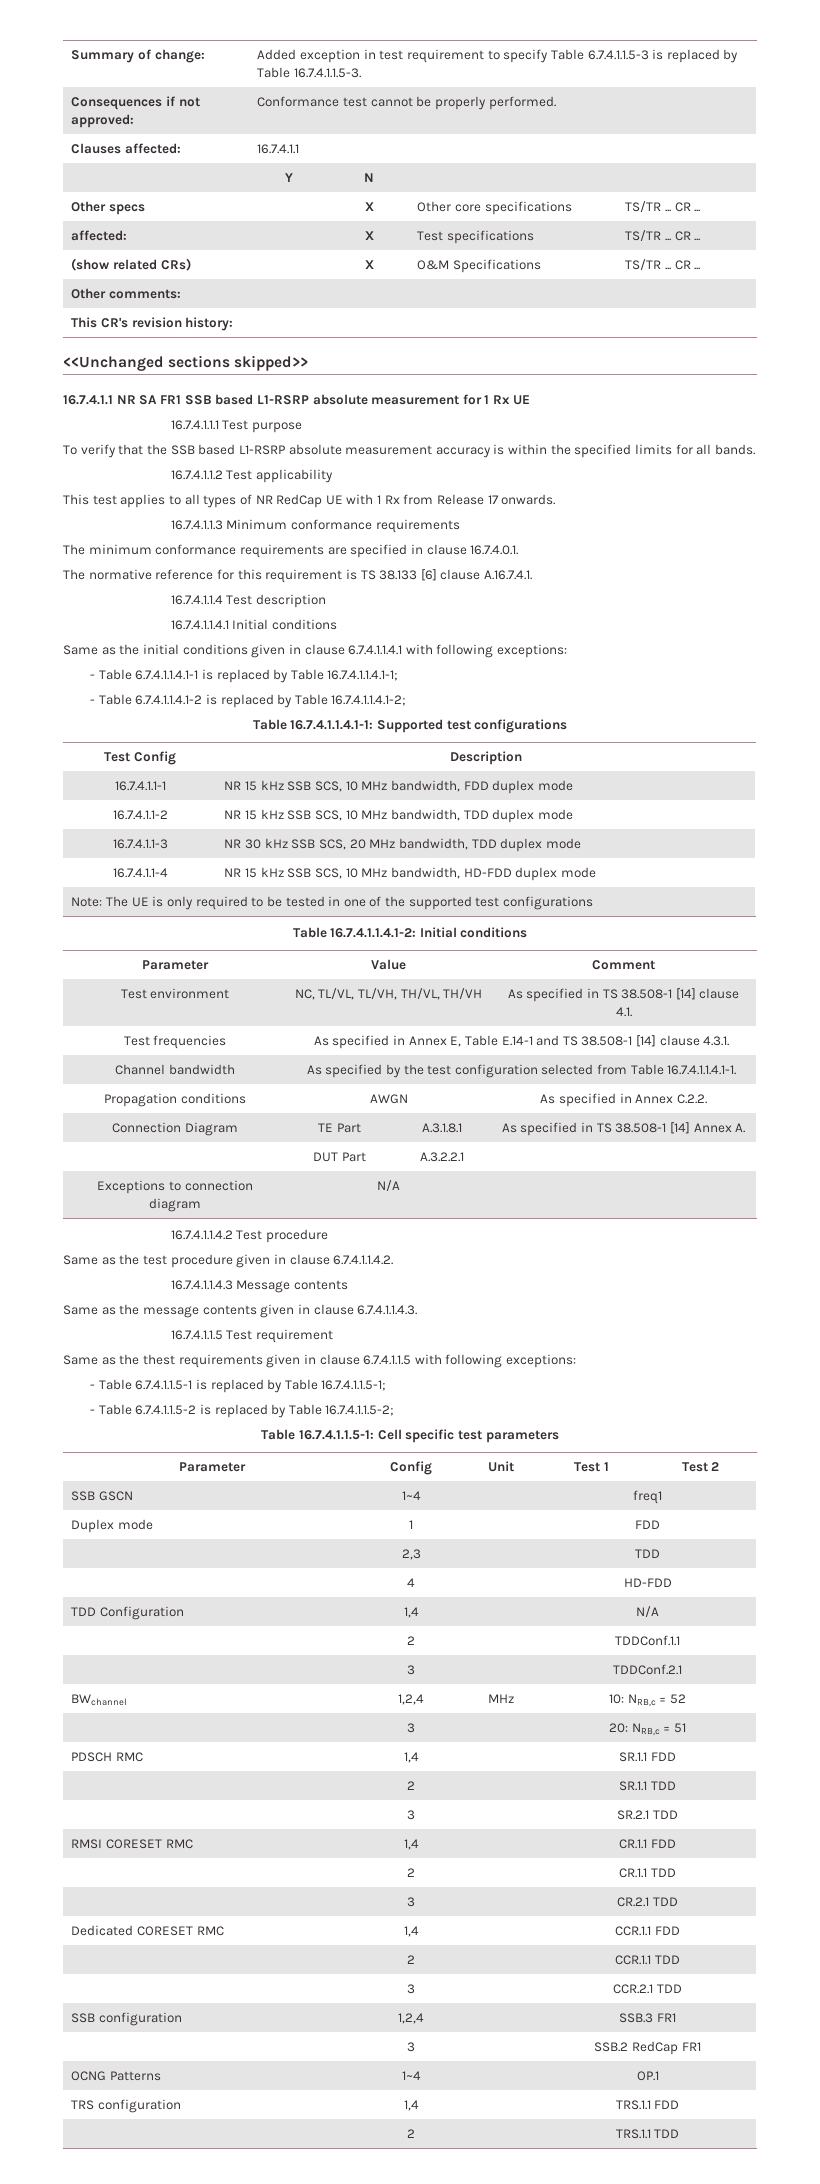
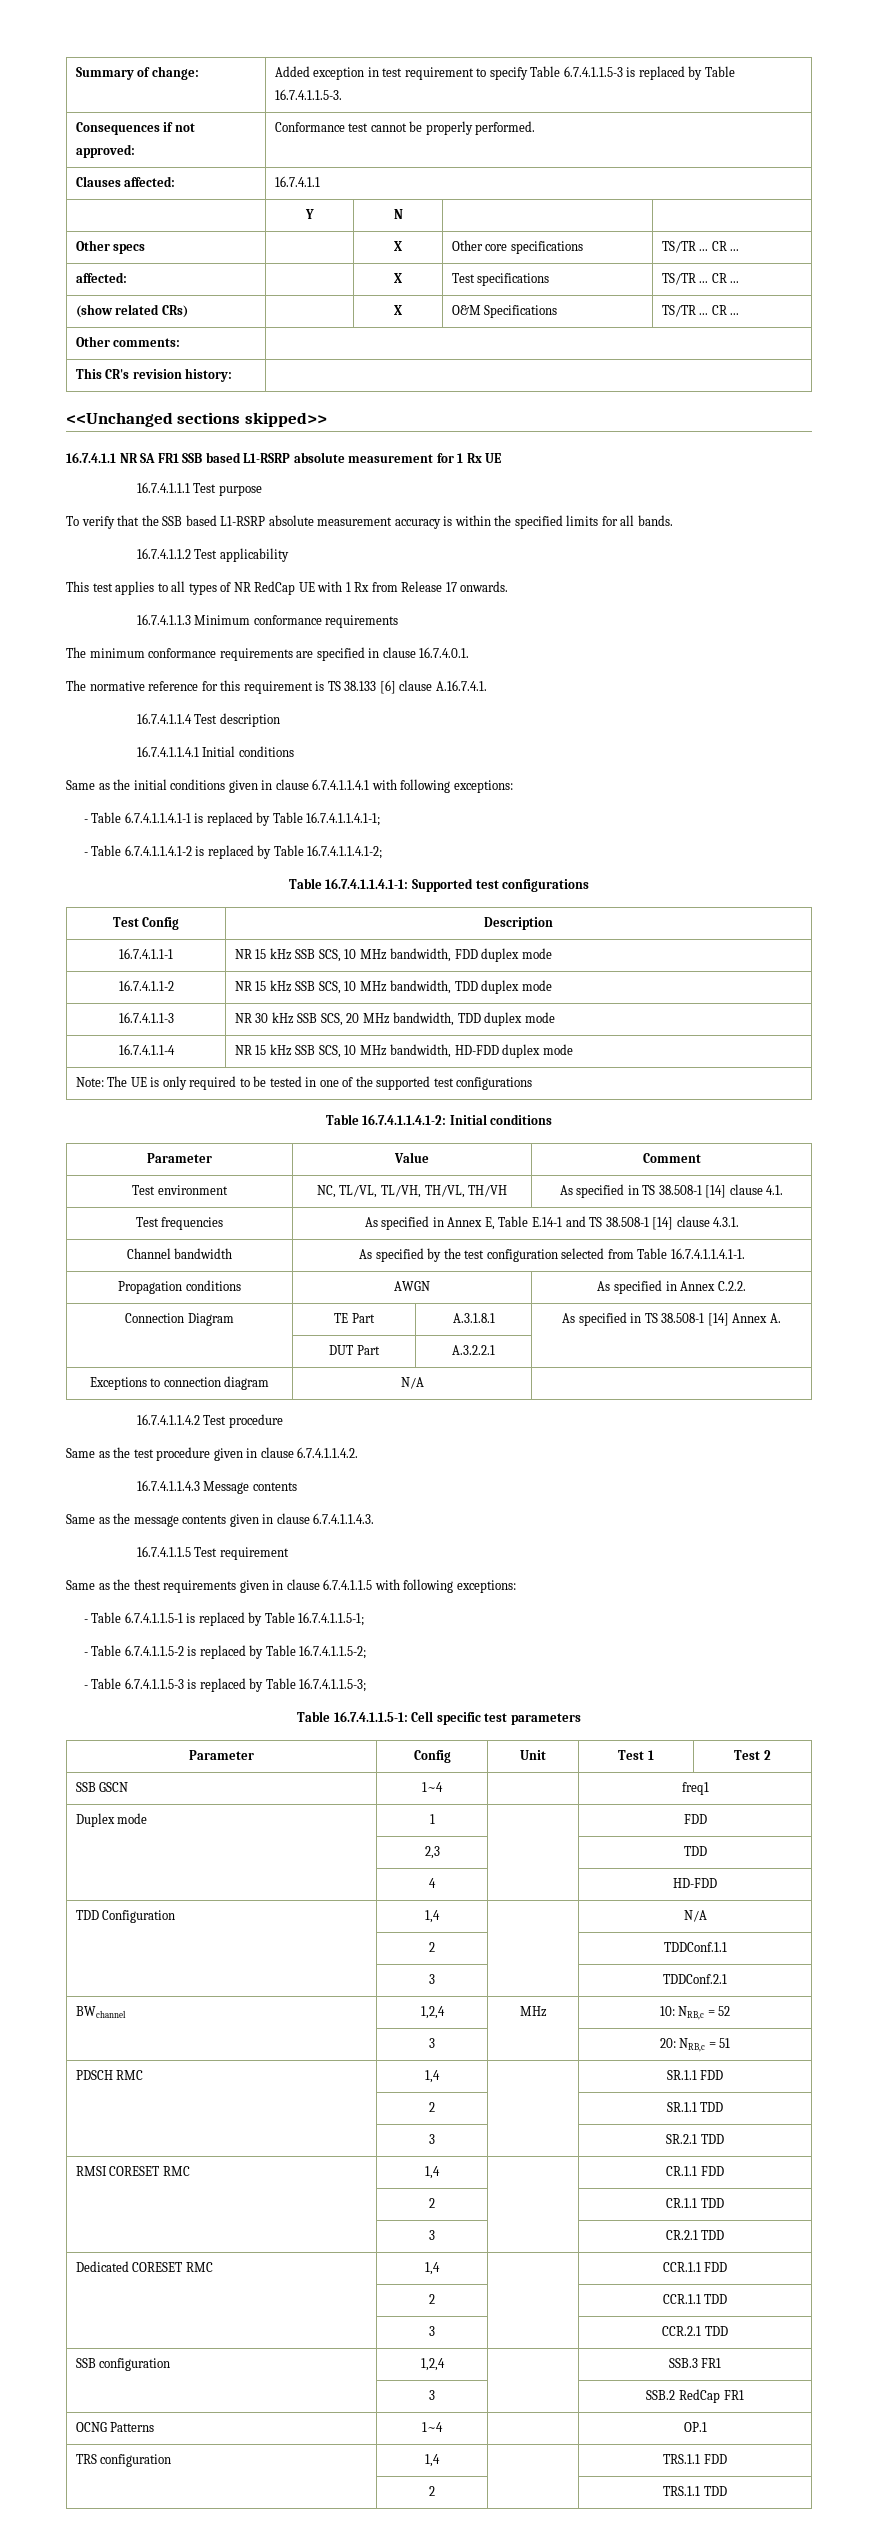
+ - Table 6.7.4.1.1.5-3 is replaced by Table 16.7.4.1.1.5-3;

